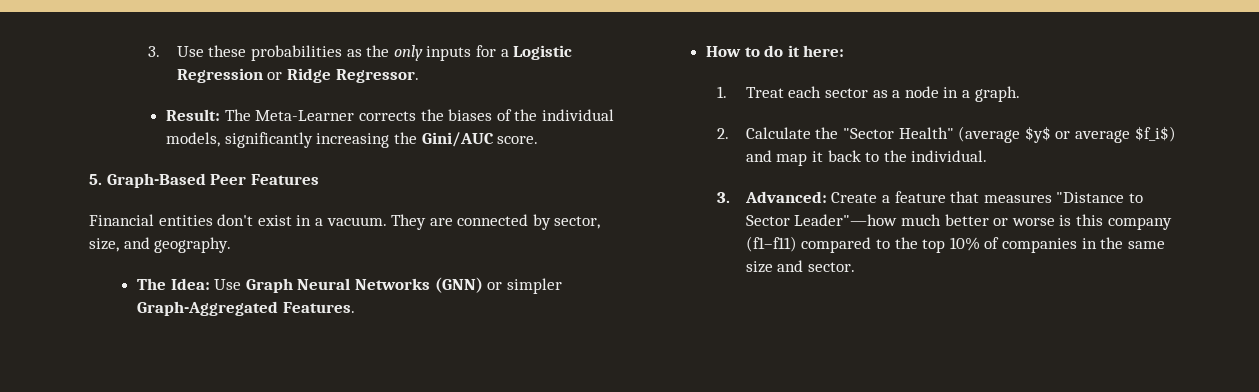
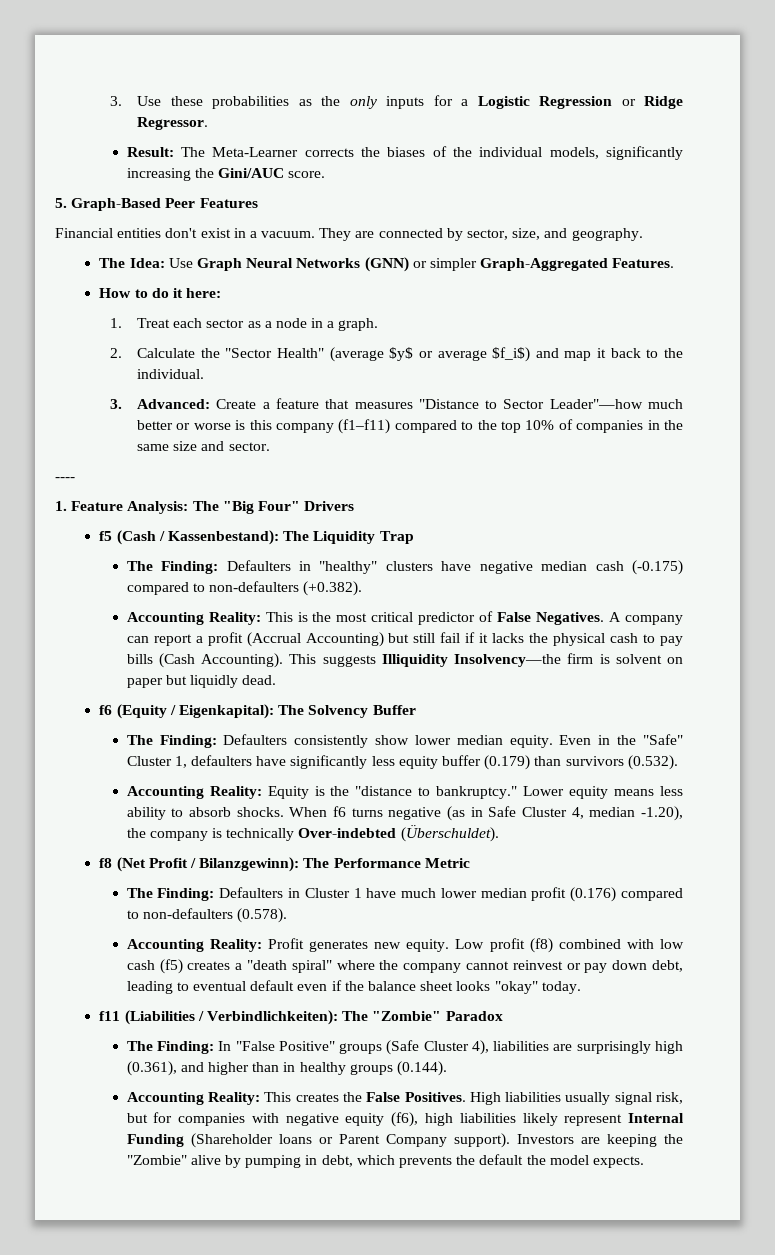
+ ----
+ 1. Feature Analysis: The "Big Four" Drivers
+ f5 (Cash / Kassenbestand): The Liquidity Trap
+ The Finding: Defaulters in "healthy" clusters have negative median cash (-0.175) compared to non-defaulters (+0.382).
+ Accounting Reality: This is the most critical predictor of False Negatives. A company can report a profit (Accrual Accounting) but still fail if it lacks the physical cash to pay bills (Cash Accounting). This suggests Illiquidity Insolvency—the firm is solvent on paper but liquidly dead.
+ f6 (Equity / Eigenkapital): The Solvency Buffer
+ The Finding: Defaulters consistently show lower median equity. Even in the "Safe" Cluster 1, defaulters have significantly less equity buffer (0.179) than survivors (0.532).
+ Accounting Reality: Equity is the "distance to bankruptcy." Lower equity means less ability to absorb shocks. When f6 turns negative (as in Safe Cluster 4, median -1.20), the company is technically Over-indebted (Überschuldet).
+ f8 (Net Profit / Bilanzgewinn): The Performance Metric
+ The Finding: Defaulters in Cluster 1 have much lower median profit (0.176) compared to non-defaulters (0.578).
+ Accounting Reality: Profit generates new equity. Low profit (f8) combined with low cash (f5) creates a "death spiral" where the company cannot reinvest or pay down debt, leading to eventual default even if the balance sheet looks "okay" today.
+ f11 (Liabilities / Verbindlichkeiten): The "Zombie" Paradox
+ The Finding: In "False Positive" groups (Safe Cluster 4), liabilities are surprisingly high (0.361), and higher than in healthy groups (0.144).
+ Accounting Reality: This creates the False Positives. High liabilities usually signal risk, but for companies with negative equity (f6), high liabilities likely represent Internal Funding (Shareholder loans or Parent Company support). Investors are keeping the "Zombie" alive by pumping in debt, which prevents the default the model expects.

